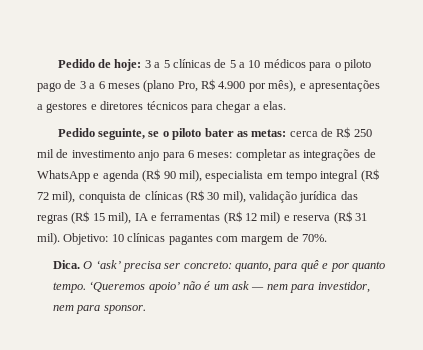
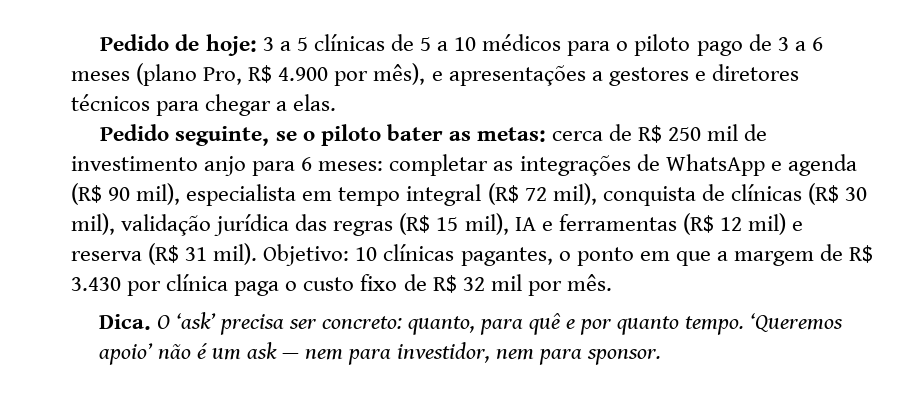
- Objetivo: 10 clínicas pagantes com margem de 70%.
+ Objetivo: 10 clínicas pagantes, o ponto em que a margem de R$ 3.430 por clínica paga o custo fixo de R$ 32 mil por mês.

